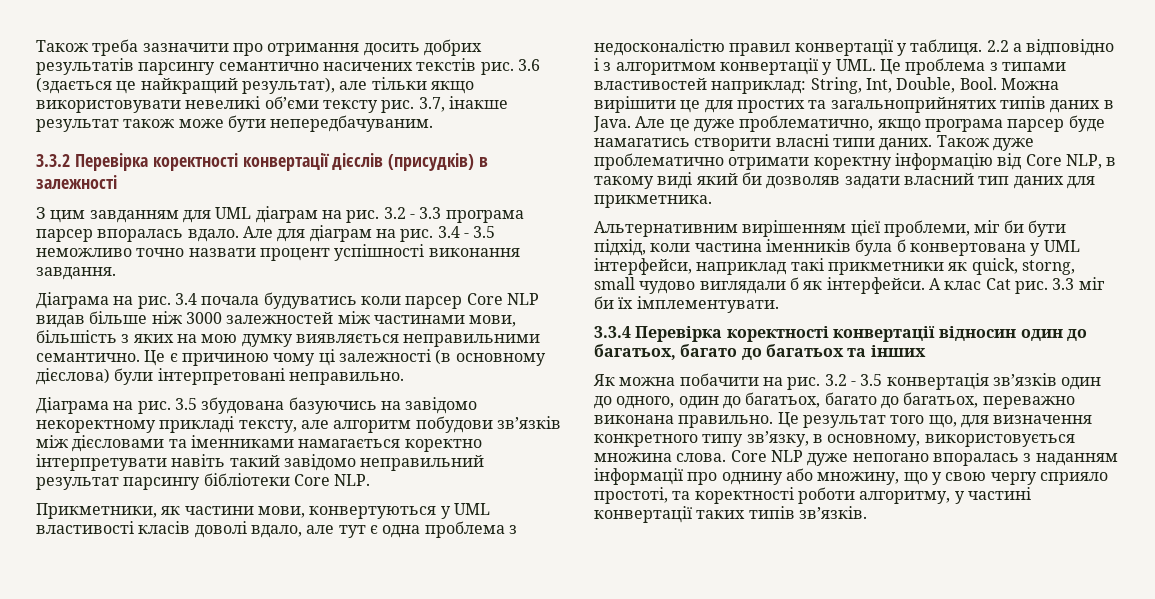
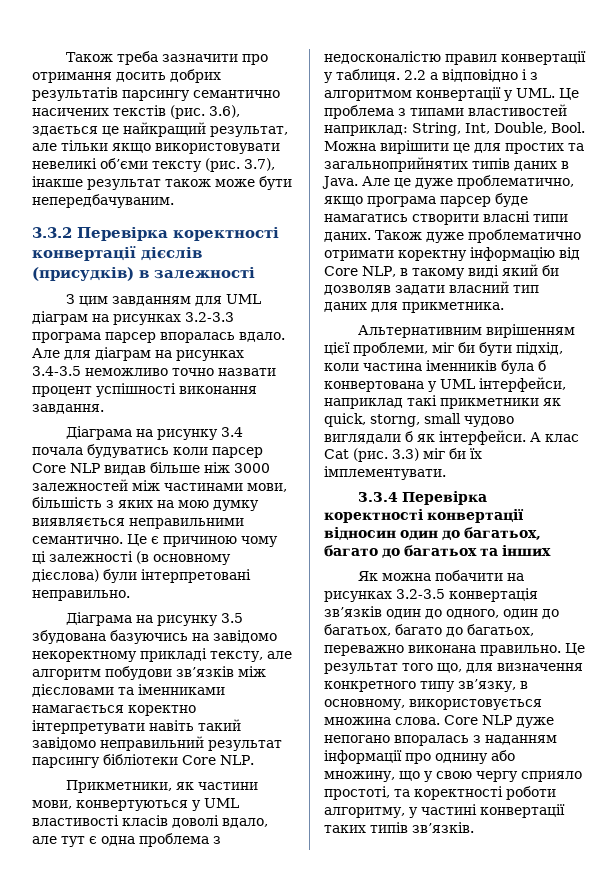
- Також треба зазначити про отримання досить добрих результатів парсингу семантично насичених текстів рис. 3.6 (здається це найкращий результат), але тільки якщо використовувати невеликі об’єми тексту рис. 3.7, інакше результат також може бути непередбачуваним.
+ Також треба зазначити про отримання досить добрих результатів парсингу семантично насичених текстів (рис. 3.6), здається це найкращий результат, але тільки якщо використовувати невеликі об’єми тексту (рис. 3.7), інакше результат також може бути непередбачуваним.
- З цим завданням для UML діаграм на рис. 3.2 - 3.3 програма парсер впоралась вдало.
+ З цим завданням для UML діаграм на рисунках 3.2-3.3 програма парсер впоралась вдало.
- Але для діаграм на рис. 3.4 - 3.5 неможливо точно назвати процент успішності виконання завдання.
+ Але для діаграм на рисунках 3.4-3.5 неможливо точно назвати процент успішності виконання завдання.
- Діаграма на рис. 3.4 почала будуватись коли парсер Core NLP видав більше ніж 3000 залежностей між частинами мови, більшість з яких на мою думку виявляється неправильними семантично.
+ Діаграма на рисунку 3.4 почала будуватись коли парсер Core NLP видав більше ніж 3000 залежностей між частинами мови, більшість з яких на мою думку виявляється неправильними семантично.
- Діаграма на рис. 3.5 збудована базуючись на завідомо некоректному прикладі тексту, але алгоритм побудови зв’язків між дієсловами та іменниками намагається коректно інтерпретувати навіть такий завідомо неправильний результат парсингу бібліотеки Core NLP.
+ Діаграма на рисунку 3.5 збудована базуючись на завідомо некоректному прикладі тексту, але алгоритм побудови зв’язків між дієсловами та іменниками намагається коректно інтерпретувати навіть такий завідомо неправильний результат парсингу бібліотеки Core NLP.
- А клас Cat рис. 3.3 міг би їх імплементувати.
+ А клас Cat (рис. 3.3) міг би їх імплементувати.
- Як можна побачити на рис. 3.2 - 3.5 конвертація зв’язків один до одного, один до багатьох, багато до багатьох, переважно виконана правильно.
+ Як можна побачити на рисунках 3.2-3.5 конвертація зв’язків один до одного, один до багатьох, багато до багатьох, переважно виконана правильно.

